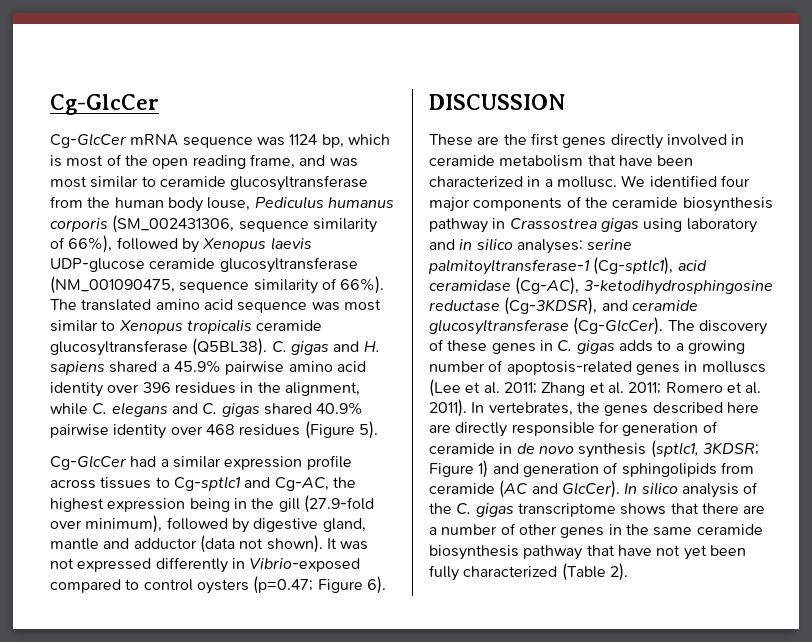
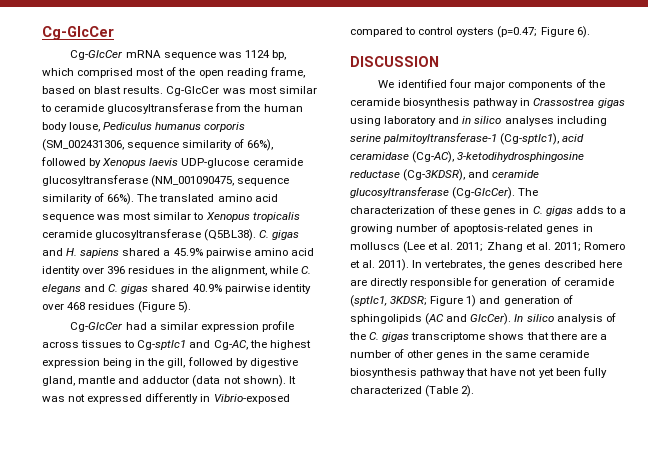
- Cg-GlcCer mRNA sequence was 1124 bp, which is most of the open reading frame, and was most similar to ceramide glucosyltransferase from the human body louse, Pediculus humanus corporis (SM_002431306, sequence similarity of 66%), followed by Xenopus laevis UDP-glucose ceramide glucosyltransferase (NM_001090475, sequence similarity of 66%).
+ Cg-GlcCer mRNA sequence was 1124 bp, which comprised most of the open reading frame, based on blast results. Cg-GlcCer was most similar to ceramide glucosyltransferase from the human body louse, Pediculus humanus corporis (SM_002431306, sequence similarity of 66%), followed by Xenopus laevis UDP-glucose ceramide glucosyltransferase (NM_001090475, sequence similarity of 66%).
- Cg-GlcCer had a similar expression profile across tissues to Cg-sptlc1 and Cg-AC, the highest expression being in the gill (27.9-fold over minimum), followed by digestive gland, mantle and adductor (data not shown).
+ Cg-GlcCer had a similar expression profile across tissues to Cg-sptlc1 and Cg-AC, the highest expression being in the gill, followed by digestive gland, mantle and adductor (data not shown).
- These are the first genes directly involved in ceramide metabolism that have been characterized in a mollusc. We identified four major components of the ceramide biosynthesis pathway in Crassostrea gigas using laboratory and in silico analyses: serine palmitoyltransferase-1 (Cg-sptlc1), acid ceramidase (Cg-AC), 3-ketodihydrosphingosine reductase (Cg-3KDSR), and ceramide glucosyltransferase (Cg-GlcCer).
+ We identified four major components of the ceramide biosynthesis pathway in Crassostrea gigas using laboratory and in silico analyses including serine palmitoyltransferase-1 (Cg-sptlc1), acid ceramidase (Cg-AC), 3-ketodihydrosphingosine reductase (Cg-3KDSR), and ceramide glucosyltransferase (Cg-GlcCer).
- The discovery of these genes in C. gigas adds to a growing number of apoptosis-related genes in molluscs (Lee et al. 2011; Zhang et al. 2011; Romero et al. 2011).
+ The characterization of these genes in C. gigas adds to a growing number of apoptosis-related genes in molluscs (Lee et al. 2011; Zhang et al. 2011; Romero et al. 2011).
- In vertebrates, the genes described here are directly responsible for generation of ceramide in de novo synthesis (sptlc1, 3KDSR; Figure 1) and generation of sphingolipids from ceramide (AC and GlcCer).
+ In vertebrates, the genes described here are directly responsible for generation of ceramide (sptlc1, 3KDSR; Figure 1) and generation of sphingolipids (AC and GlcCer).

